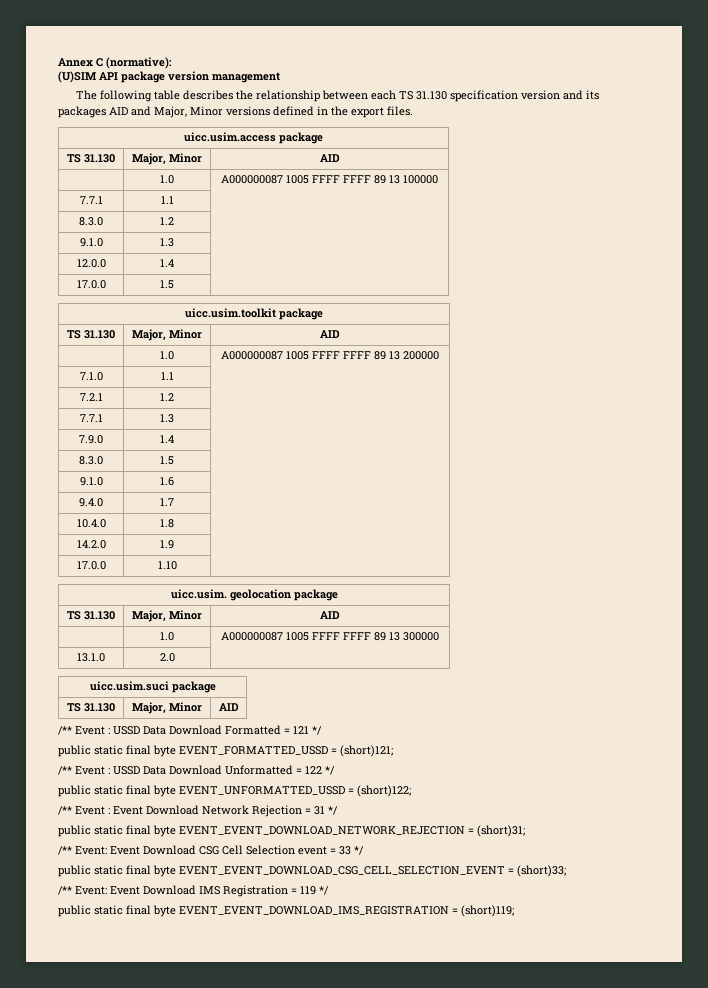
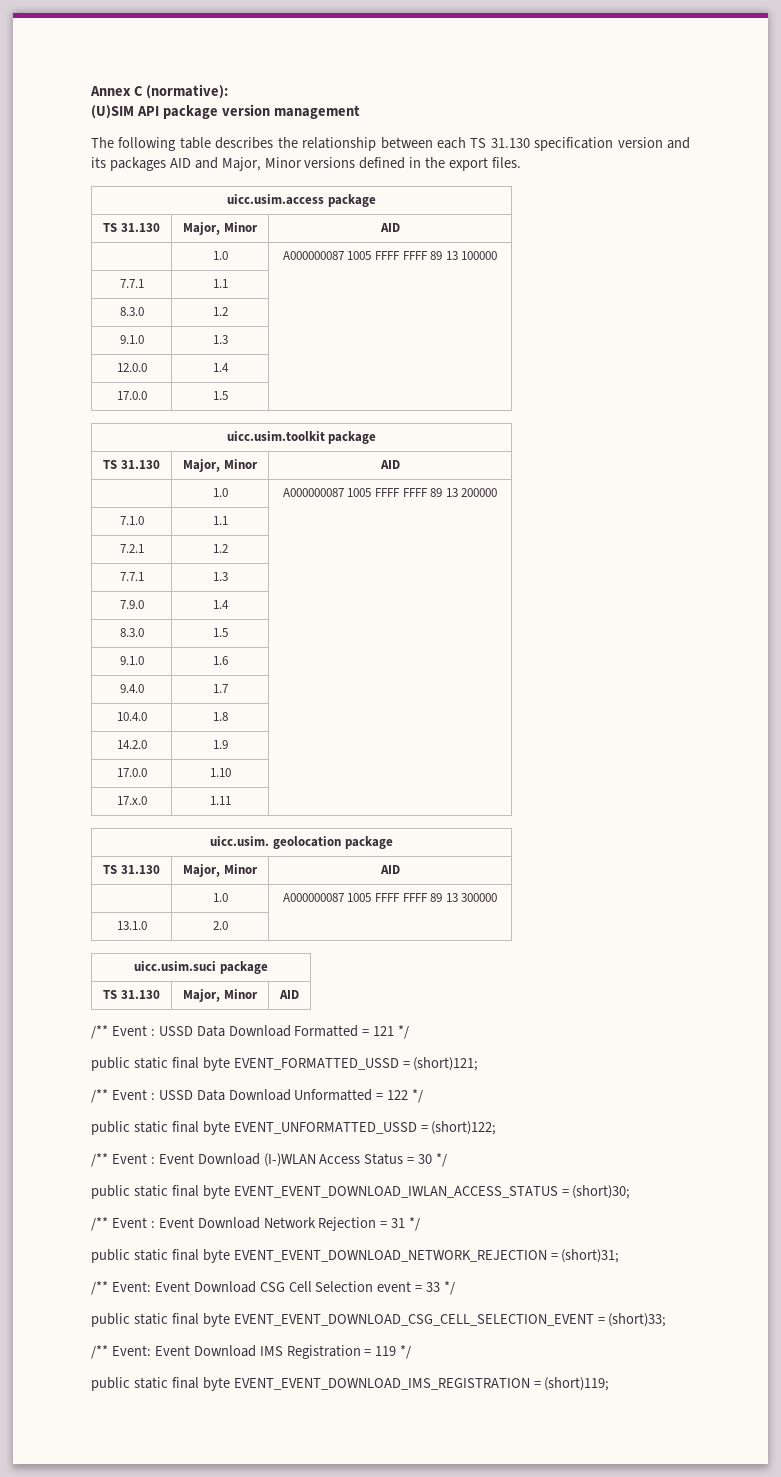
+ 17.x.0 | 1.11 |
+ /** Event : Event Download (I-)WLAN Access Status = 30 */
+ public static final byte EVENT_EVENT_DOWNLOAD_IWLAN_ACCESS_STATUS = (short)30;

